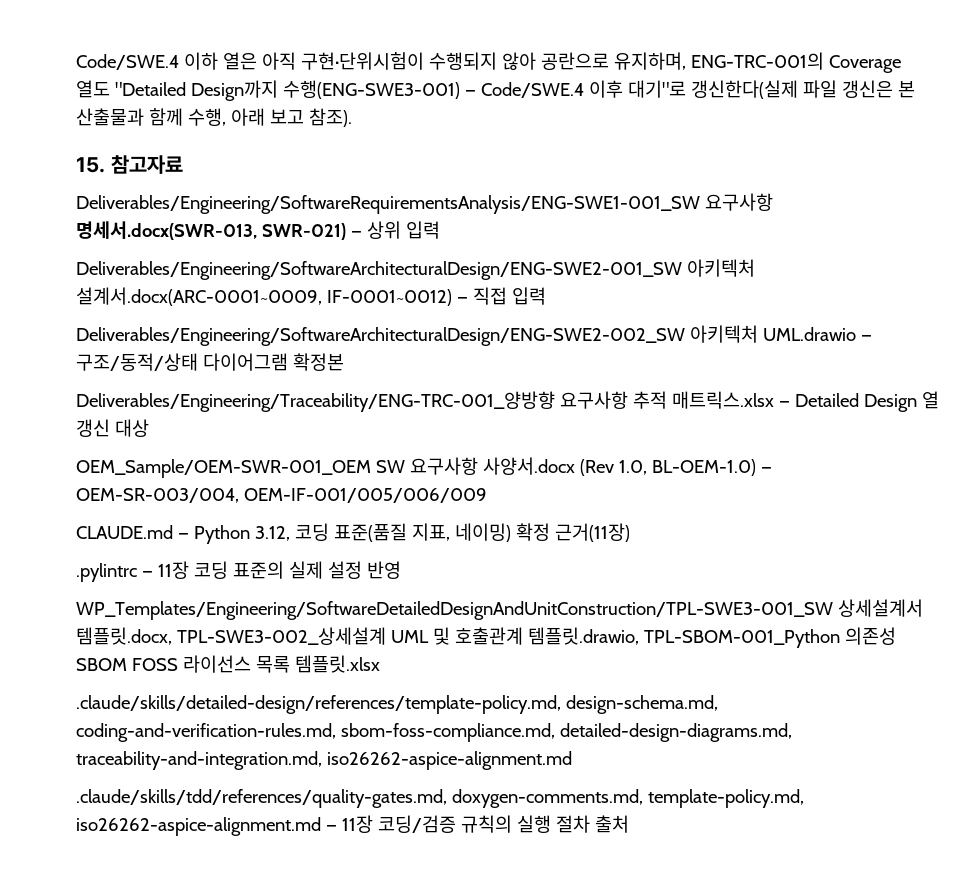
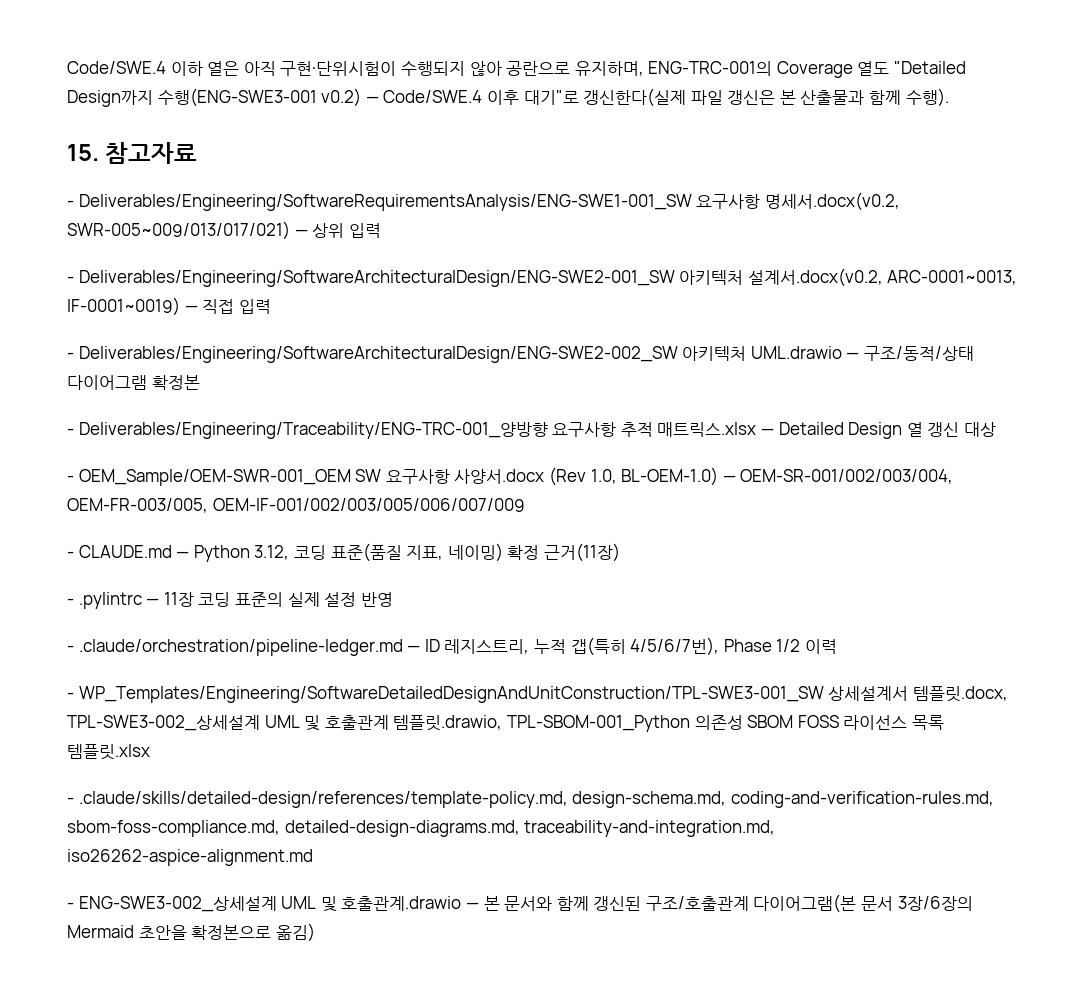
- Code/SWE.4 이하 열은 아직 구현·단위시험이 수행되지 않아 공란으로 유지하며, ENG-TRC-001의 Coverage 열도 "Detailed Design까지 수행(ENG-SWE3-001) — Code/SWE.4 이후 대기"로 갱신한다(실제 파일 갱신은 본 산출물과 함께 수행, 아래 보고 참조).
+ Code/SWE.4 이하 열은 아직 구현·단위시험이 수행되지 않아 공란으로 유지하며, ENG-TRC-001의 Coverage 열도 "Detailed Design까지 수행(ENG-SWE3-001 v0.2) — Code/SWE.4 이후 대기"로 갱신한다(실제 파일 갱신은 본 산출물과 함께 수행).
- Deliverables/Engineering/SoftwareRequirementsAnalysis/ENG-SWE1-001_SW 요구사항 명세서.docx(SWR-013, SWR-021) — 상위 입력
+ - Deliverables/Engineering/SoftwareRequirementsAnalysis/ENG-SWE1-001_SW 요구사항 명세서.docx(v0.2, SWR-005~009/013/017/021) — 상위 입력
- Deliverables/Engineering/SoftwareArchitecturalDesign/ENG-SWE2-001_SW 아키텍처 설계서.docx(ARC-0001~0009, IF-0001~0012) — 직접 입력
+ - Deliverables/Engineering/SoftwareArchitecturalDesign/ENG-SWE2-001_SW 아키텍처 설계서.docx(v0.2, ARC-0001~0013, IF-0001~0019) — 직접 입력
- Deliverables/Engineering/SoftwareArchitecturalDesign/ENG-SWE2-002_SW 아키텍처 UML.drawio — 구조/동적/상태 다이어그램 확정본
+ - Deliverables/Engineering/SoftwareArchitecturalDesign/ENG-SWE2-002_SW 아키텍처 UML.drawio — 구조/동적/상태 다이어그램 확정본
- Deliverables/Engineering/Traceability/ENG-TRC-001_양방향 요구사항 추적 매트릭스.xlsx — Detailed Design 열 갱신 대상
+ - Deliverables/Engineering/Traceability/ENG-TRC-001_양방향 요구사항 추적 매트릭스.xlsx — Detailed Design 열 갱신 대상
- OEM_Sample/OEM-SWR-001_OEM SW 요구사항 사양서.docx (Rev 1.0, BL-OEM-1.0) — OEM-SR-003/004, OEM-IF-001/005/006/009
- CLAUDE.md — Python 3.12, 코딩 표준(품질 지표, 네이밍) 확정 근거(11장)
+ - OEM_Sample/OEM-SWR-001_OEM SW 요구사항 사양서.docx (Rev 1.0, BL-OEM-1.0) — OEM-SR-001/002/003/004, OEM-FR-003/005, OEM-IF-001/002/003/005/006/007/009
+ - CLAUDE.md — Python 3.12, 코딩 표준(품질 지표, 네이밍) 확정 근거(11장)
- .pylintrc — 11장 코딩 표준의 실제 설정 반영
+ - .pylintrc — 11장 코딩 표준의 실제 설정 반영
- WP_Templates/Engineering/SoftwareDetailedDesignAndUnitConstruction/TPL-SWE3-001_SW 상세설계서 템플릿.docx, TPL-SWE3-002_상세설계 UML 및 호출관계 템플릿.drawio, TPL-SBOM-001_Python 의존성 SBOM FOSS 라이선스 목록 템플릿.xlsx
+ - .claude/orchestration/pipeline-ledger.md — ID 레지스트리, 누적 갭(특히 4/5/6/7번), Phase 1/2 이력
+ - WP_Templates/Engineering/SoftwareDetailedDesignAndUnitConstruction/TPL-SWE3-001_SW 상세설계서 템플릿.docx, TPL-SWE3-002_상세설계 UML 및 호출관계 템플릿.drawio, TPL-SBOM-001_Python 의존성 SBOM FOSS 라이선스 목록 템플릿.xlsx
- .claude/skills/detailed-design/references/template-policy.md, design-schema.md, coding-and-verification-rules.md, sbom-foss-compliance.md, detailed-design-diagrams.md, traceability-and-integration.md, iso26262-aspice-alignment.md
+ - .claude/skills/detailed-design/references/template-policy.md, design-schema.md, coding-and-verification-rules.md, sbom-foss-compliance.md, detailed-design-diagrams.md, traceability-and-integration.md, iso26262-aspice-alignment.md
- .claude/skills/tdd/references/quality-gates.md, doxygen-comments.md, template-policy.md, iso26262-aspice-alignment.md — 11장 코딩/검증 규칙의 실행 절차 출처
+ - ENG-SWE3-002_상세설계 UML 및 호출관계.drawio — 본 문서와 함께 갱신된 구조/호출관계 다이어그램(본 문서 3장/6장의 Mermaid 초안을 확정본으로 옮김)

